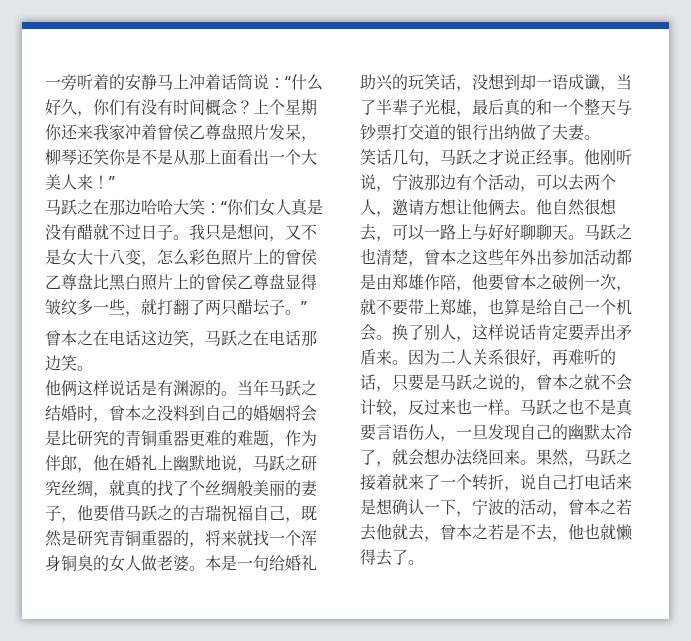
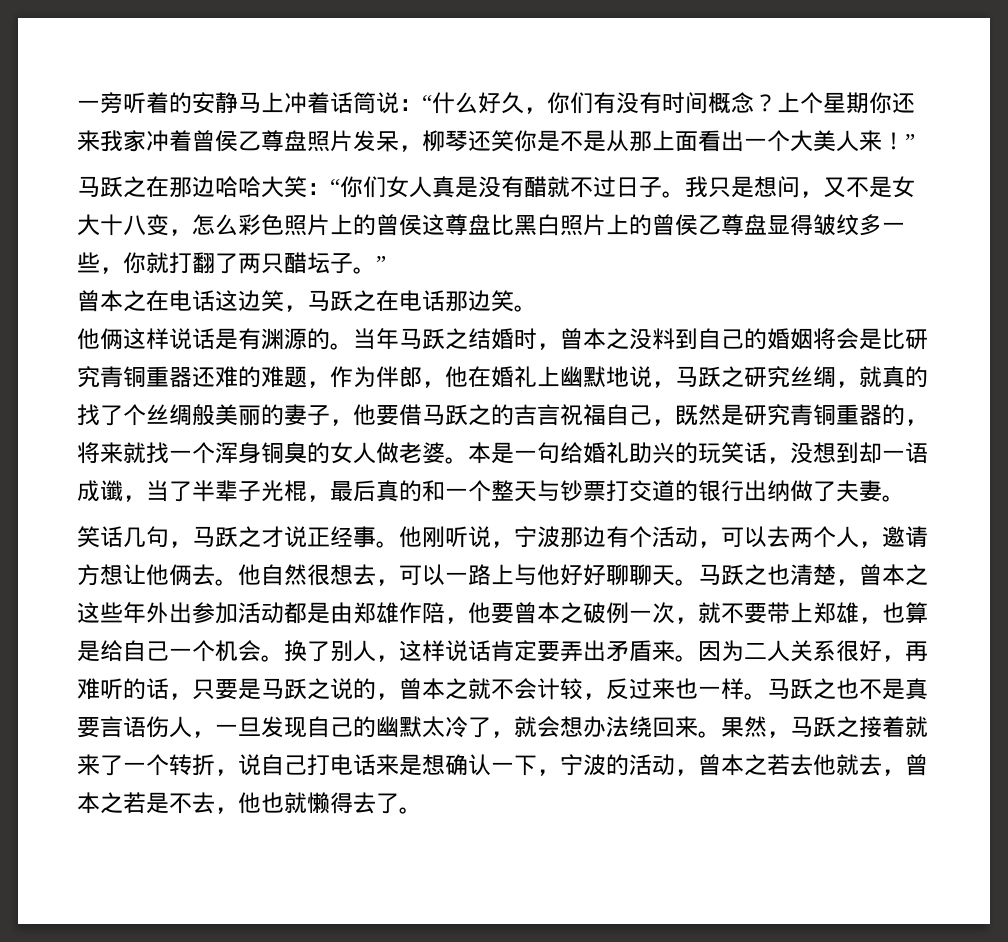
- 我只是想问，又不是女大十八变，怎么彩色照片上的曾侯乙尊盘比黑白照片上的曾侯乙尊盘显得皱纹多一些，就打翻了两只醋坛子。”
+ 我只是想问，又不是女大十八变，怎么彩色照片上的曾侯这尊盘比黑白照片上的曾侯乙尊盘显得皱纹多一些，你就打翻了两只醋坛子。”
- 当年马跃之结婚时，曾本之没料到自己的婚姻将会是比研究的青铜重器更难的难题，作为伴郎，他在婚礼上幽默地说，马跃之研究丝绸，就真的找了个丝绸般美丽的妻子，他要借马跃之的吉瑞祝福自己，既然是研究青铜重器的，将来就找一个浑身铜臭的女人做老婆。
+ 当年马跃之结婚时，曾本之没料到自己的婚姻将会是比研究青铜重器还难的难题，作为伴郎，他在婚礼上幽默地说，马跃之研究丝绸，就真的找了个丝绸般美丽的妻子，他要借马跃之的吉言祝福自己，既然是研究青铜重器的，将来就找一个浑身铜臭的女人做老婆。
- 他自然很想去，可以一路上与好好聊聊天。
+ 他自然很想去，可以一路上与他好好聊聊天。

